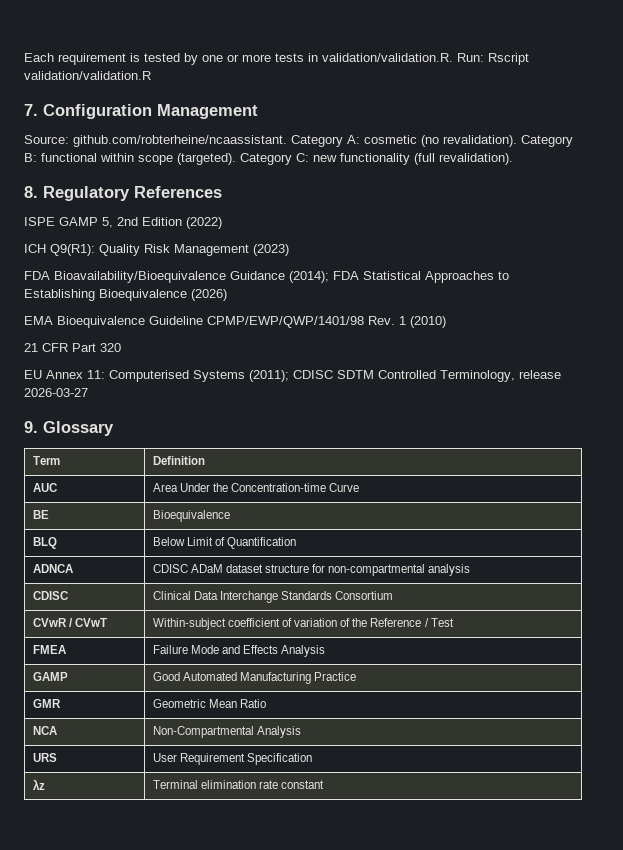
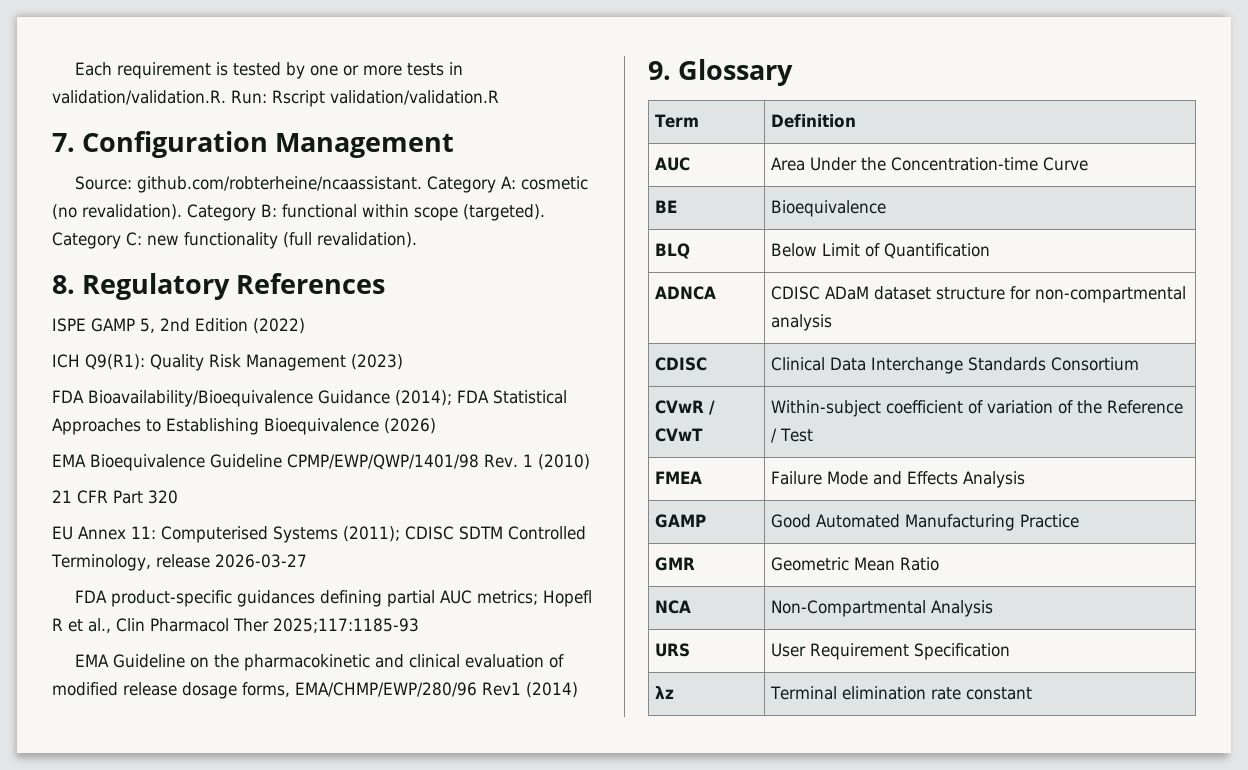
+ FDA product-specific guidances defining partial AUC metrics; Hopefl R et al., Clin Pharmacol Ther 2025;117:1185-93
+ EMA Guideline on the pharmacokinetic and clinical evaluation of modified release dosage forms, EMA/CHMP/EWP/280/96 Rev1 (2014)

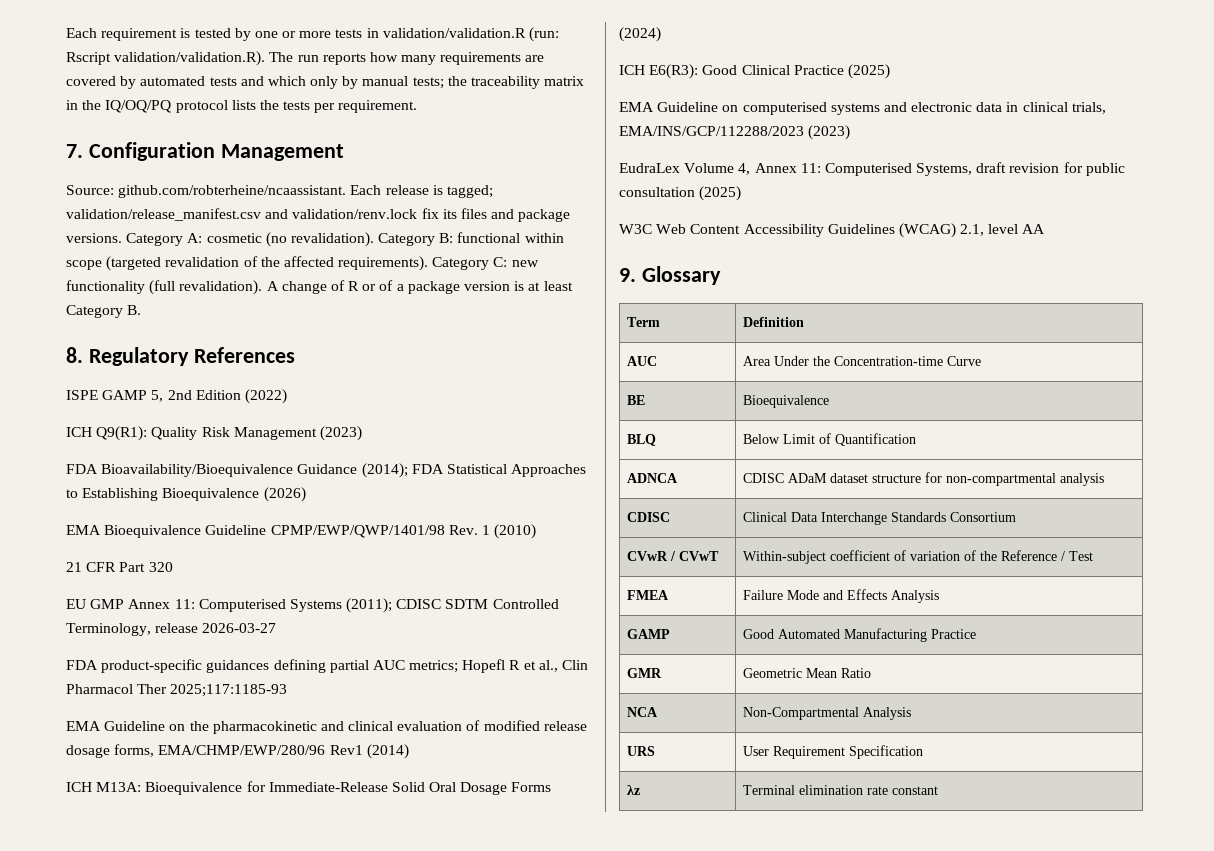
- Each requirement is tested by one or more tests in validation/validation.R. Run: Rscript validation/validation.R
+ Each requirement is tested by one or more tests in validation/validation.R (run: Rscript validation/validation.R). The run reports how many requirements are covered by automated tests and which only by manual tests; the traceability matrix in the IQ/OQ/PQ protocol lists the tests per requirement.
- Source: github.com/robterheine/ncaassistant. Category A: cosmetic (no revalidation).
+ Source: github.com/robterheine/ncaassistant. Each release is tagged; validation/release_manifest.csv and validation/renv.lock fix its files and package versions. Category A: cosmetic (no revalidation).
- Category B: functional within scope (targeted).
+ Category B: functional within scope (targeted revalidation of the affected requirements).
+ A change of R or of a package version is at least Category B.
- EU Annex 11: Computerised Systems (2011); CDISC SDTM Controlled Terminology, release 2026-03-27
+ EU GMP Annex 11: Computerised Systems (2011); CDISC SDTM Controlled Terminology, release 2026-03-27
+ ICH M13A: Bioequivalence for Immediate-Release Solid Oral Dosage Forms (2024)
+ ICH E6(R3): Good Clinical Practice (2025)
+ EMA Guideline on computerised systems and electronic data in clinical trials, EMA/INS/GCP/112288/2023 (2023)
+ EudraLex Volume 4, Annex 11: Computerised Systems, draft revision for public consultation (2025)
+ W3C Web Content Accessibility Guidelines (WCAG) 2.1, level AA

